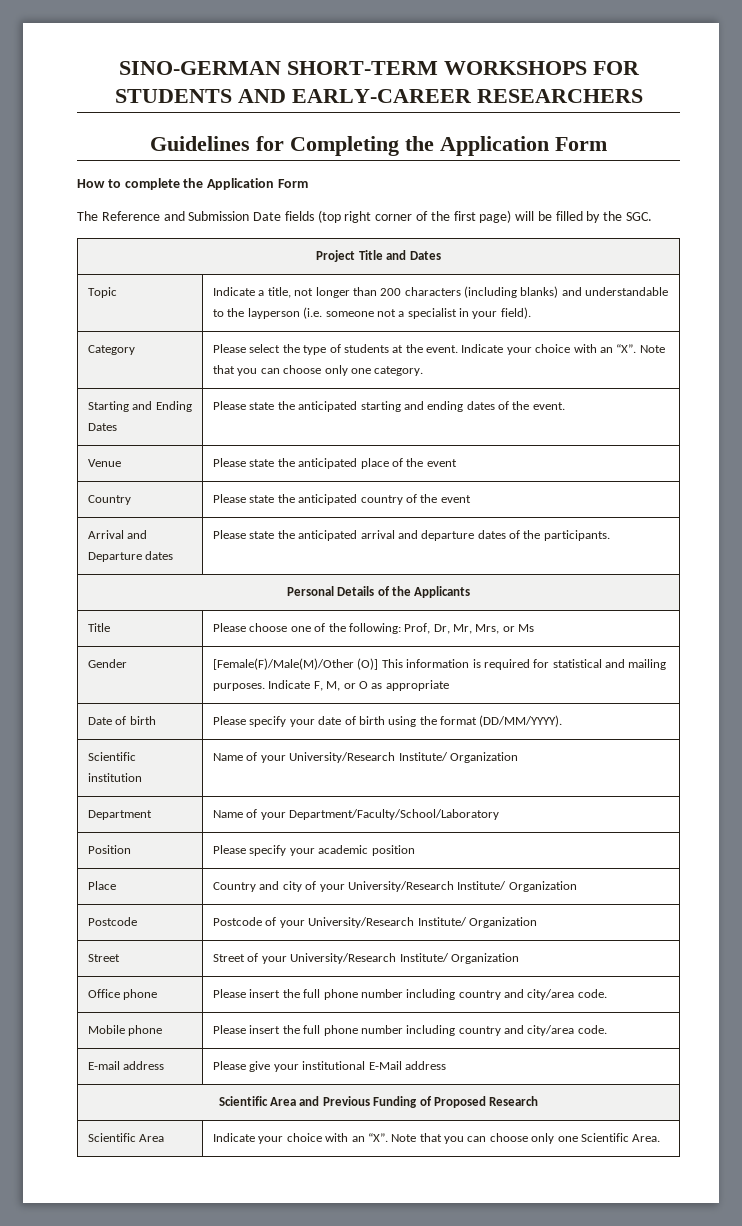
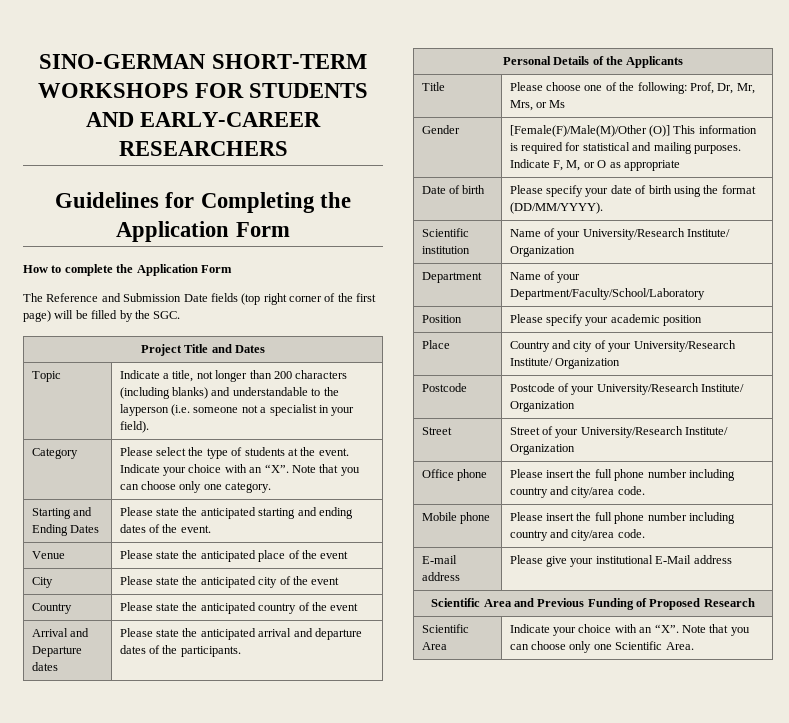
+ City | Please state the anticipated city of the event

